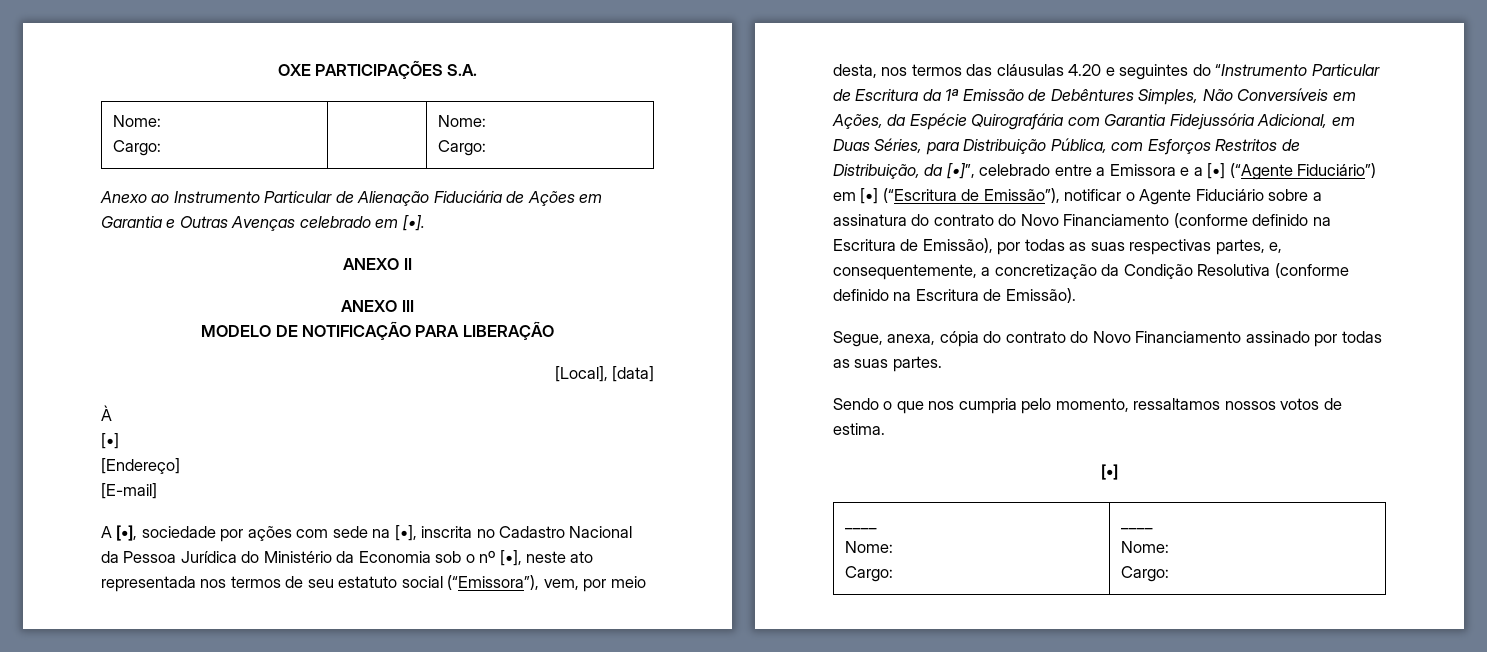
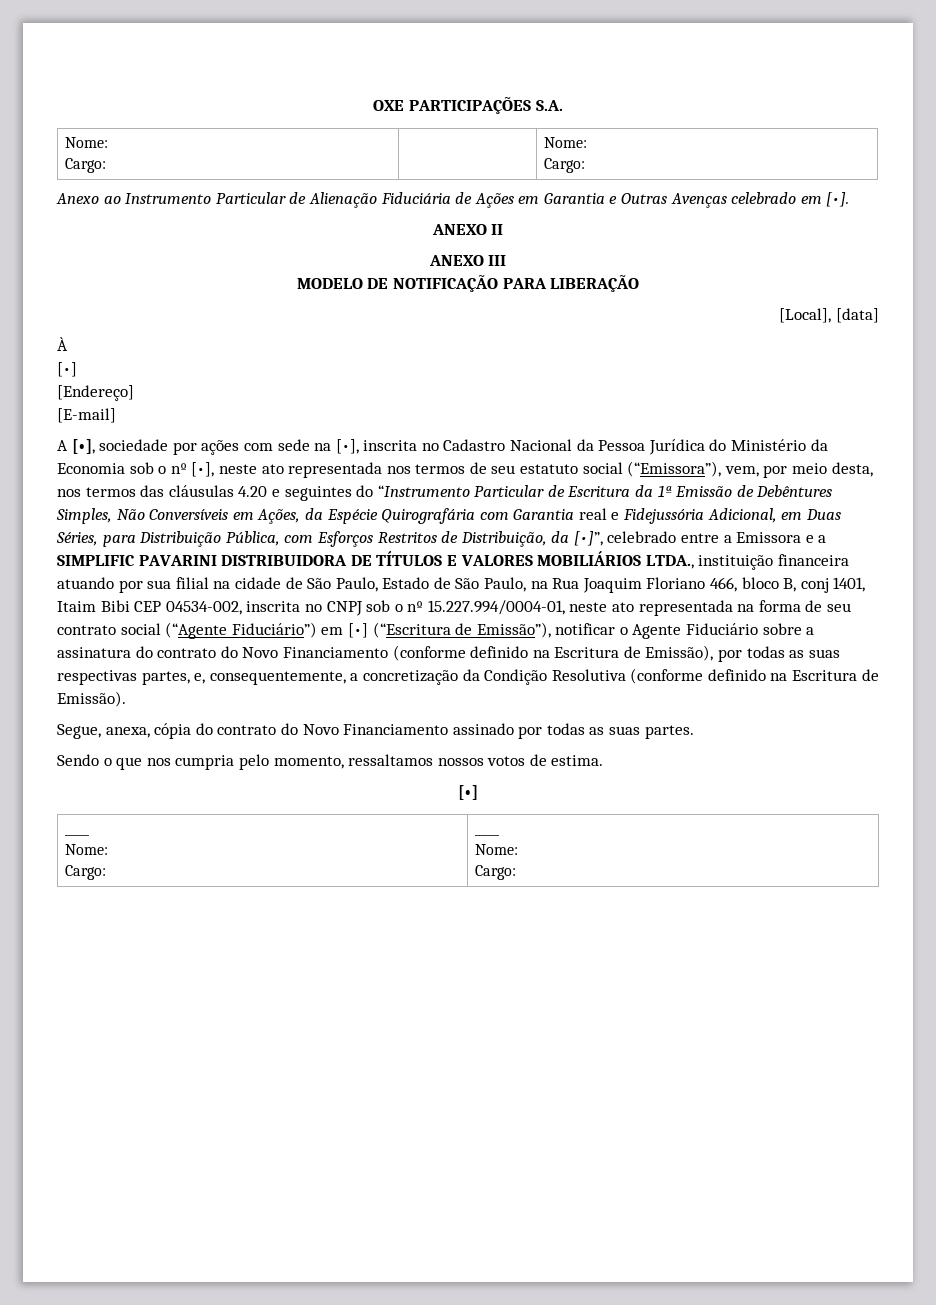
- A [•], sociedade por ações com sede na [•], inscrita no Cadastro Nacional da Pessoa Jurídica do Ministério da Economia sob o nº [•], neste ato representada nos termos de seu estatuto social (“Emissora”), vem, por meio desta, nos termos das cláusulas 4.20 e seguintes do “Instrumento Particular de Escritura da 1ª Emissão de Debêntures Simples, Não Conversíveis em Ações, da Espécie Quirografária com Garantia Fidejussória Adicional, em Duas Séries, para Distribuição Pública, com Esforços Restritos de Distribuição, da [•]”, celebrado entre a Emissora e a [•] (“Agente Fiduciário”) em [•] (“Escritura de Emissão”), notificar o Agente Fiduciário sobre a assinatura do contrato do Novo Financiamento (conforme definido na Escritura de Emissão), por todas as suas respectivas partes, e, consequentemente, a concretização da Condição Resolutiva (conforme definido na Escritura de Emissão).
+ A [•], sociedade por ações com sede na [•], inscrita no Cadastro Nacional da Pessoa Jurídica do Ministério da Economia sob o nº [•], neste ato representada nos termos de seu estatuto social (“Emissora”), vem, por meio desta, nos termos das cláusulas 4.20 e seguintes do “Instrumento Particular de Escritura da 1ª Emissão de Debêntures Simples, Não Conversíveis em Ações, da Espécie Quirografária com Garantia real e Fidejussória Adicional, em Duas Séries, para Distribuição Pública, com Esforços Restritos de Distribuição, da [•]”, celebrado entre a Emissora e a SIMPLIFIC PAVARINI DISTRIBUIDORA DE TÍTULOS E VALORES MOBILIÁRIOS LTDA., instituição financeira atuando por sua filial na cidade de São Paulo, Estado de São Paulo, na Rua Joaquim Floriano 466, bloco B, conj 1401, Itaim Bibi CEP 04534-002, inscrita no CNPJ sob o nº 15.227.994/0004-01, neste ato representada na forma de seu contrato social (“Agente Fiduciário”) em [•] (“Escritura de Emissão”), notificar o Agente Fiduciário sobre a assinatura do contrato do Novo Financiamento (conforme definido na Escritura de Emissão), por todas as suas respectivas partes, e, consequentemente, a concretização da Condição Resolutiva (conforme definido na Escritura de Emissão).

